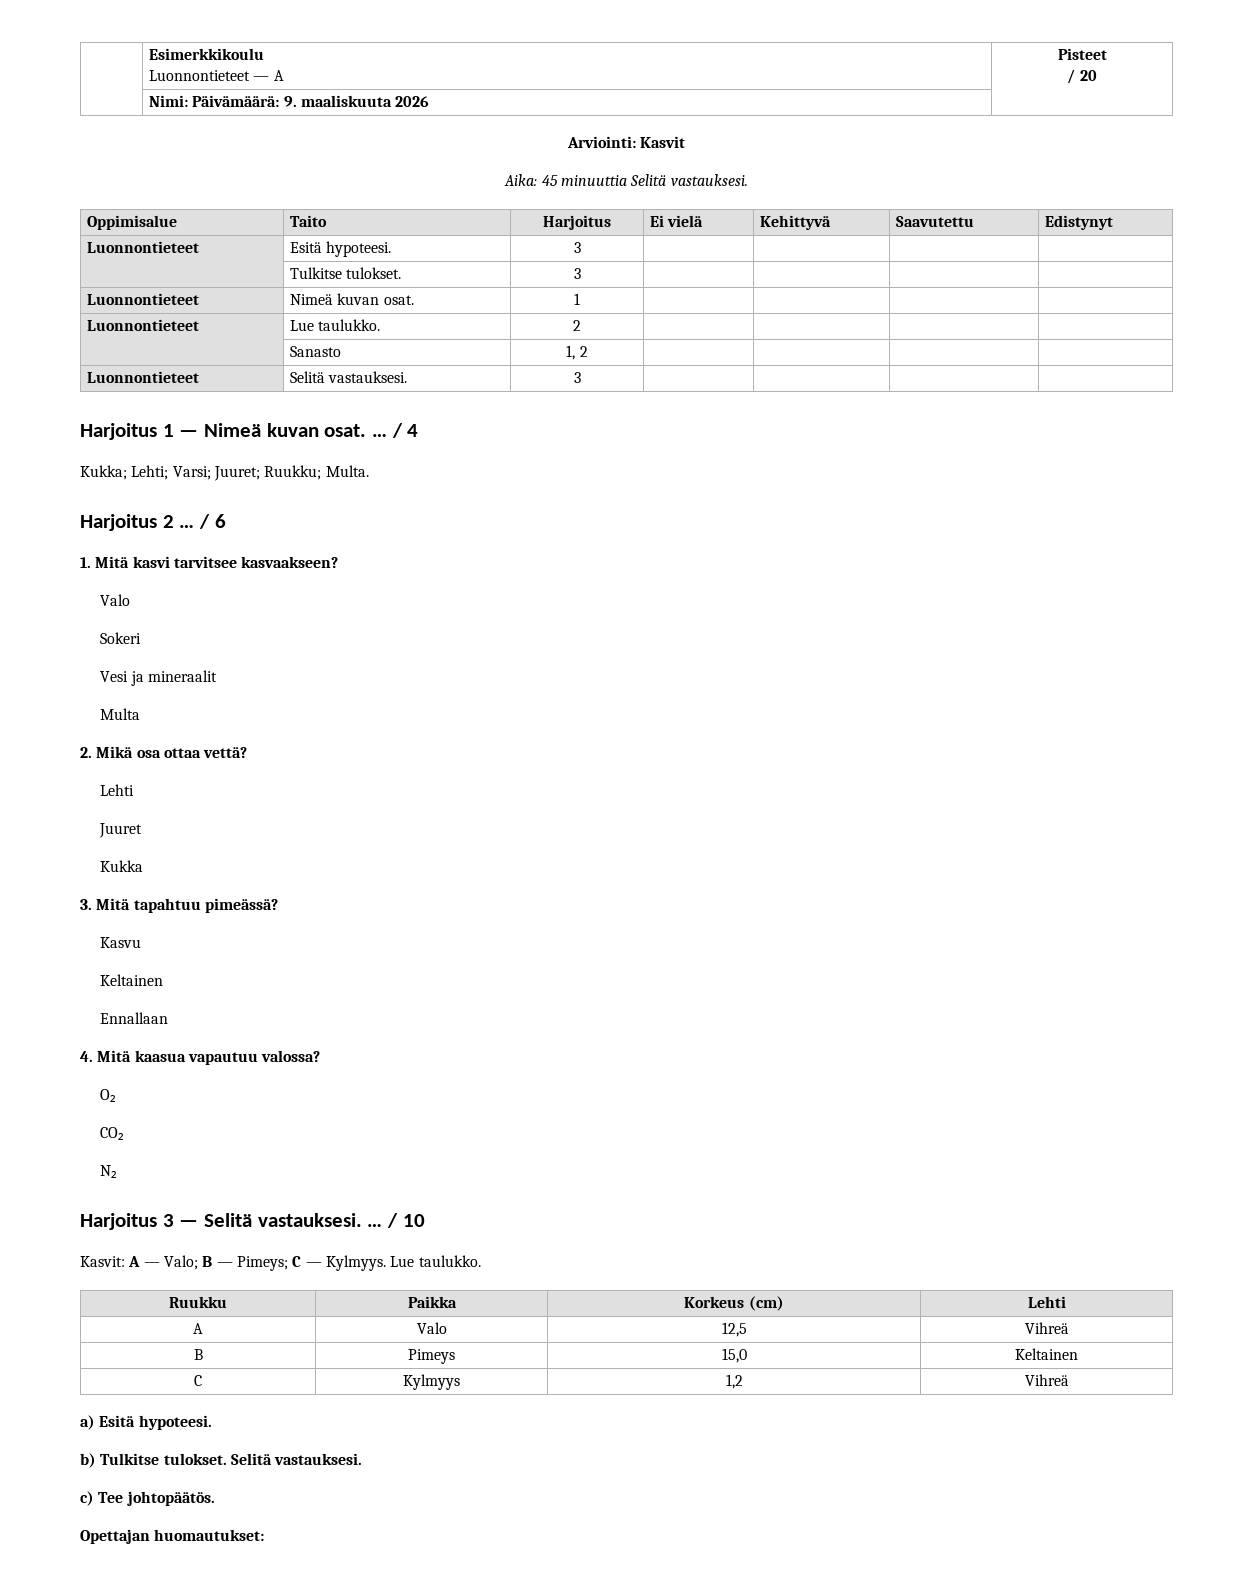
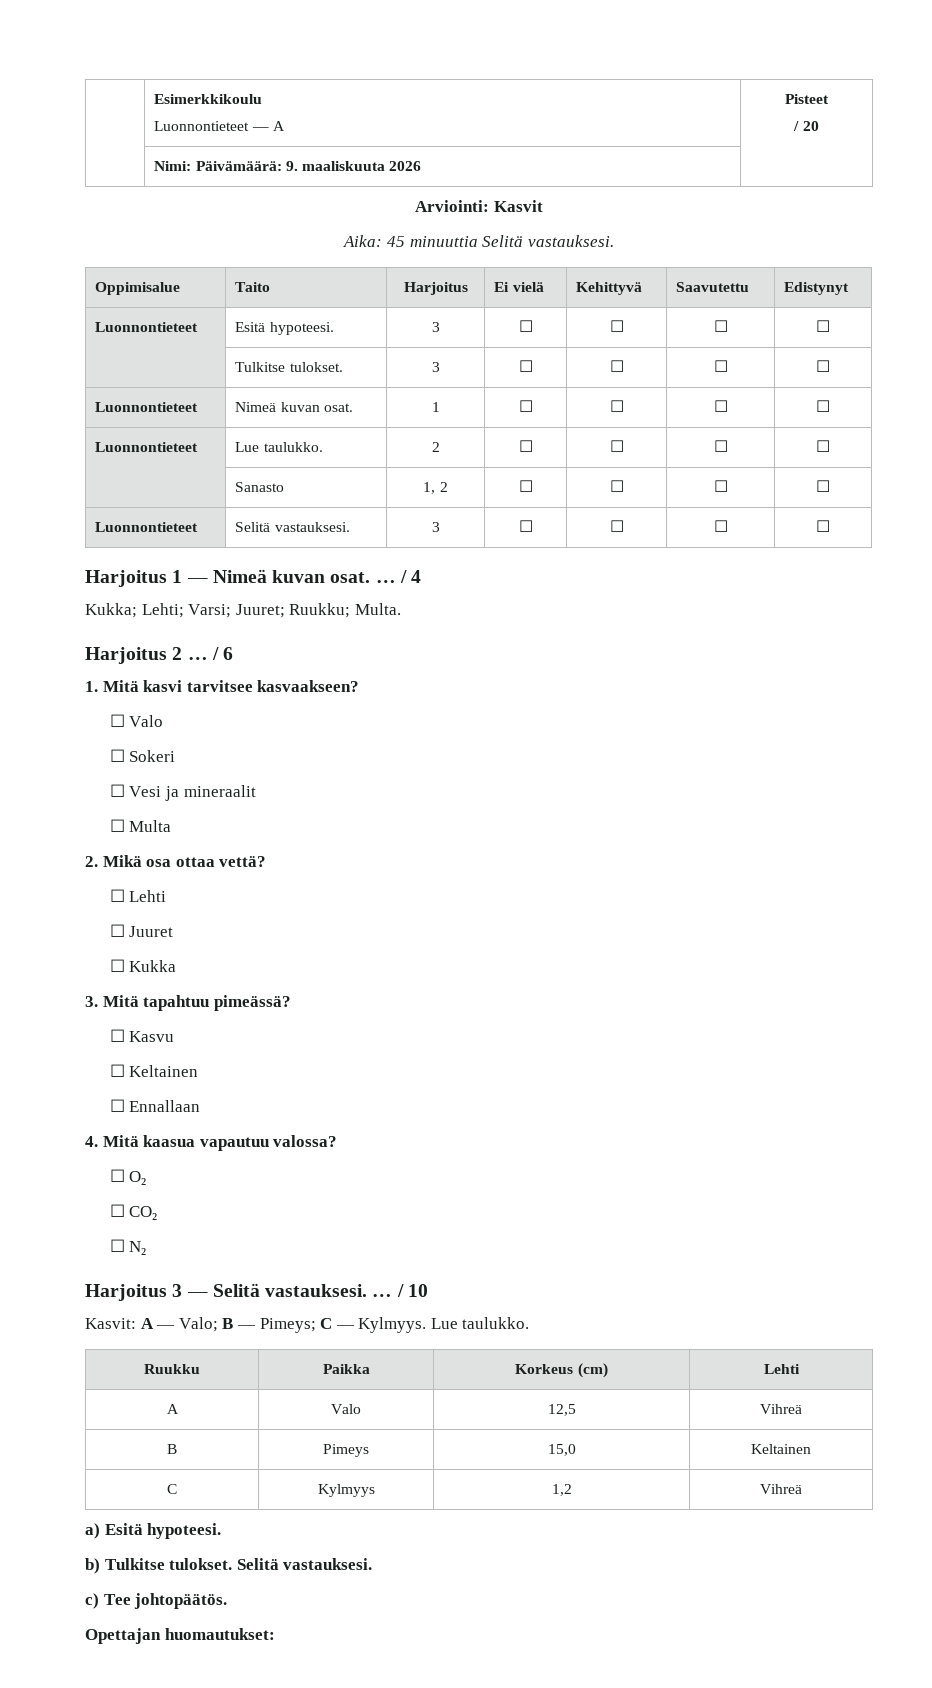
- Luonnontieteet | Esitä hypoteesi. | 3 | | | |
+ Luonnontieteet | Esitä hypoteesi. | 3 | ☐ | ☐ | ☐ | ☐
- | Tulkitse tulokset. | 3 | | | |
+ | Tulkitse tulokset. | 3 | ☐ | ☐ | ☐ | ☐
- Luonnontieteet | Nimeä kuvan osat. | 1 | | | |
+ Luonnontieteet | Nimeä kuvan osat. | 1 | ☐ | ☐ | ☐ | ☐
- Luonnontieteet | Lue taulukko. | 2 | | | |
+ Luonnontieteet | Lue taulukko. | 2 | ☐ | ☐ | ☐ | ☐
- | Sanasto | 1, 2 | | | |
+ | Sanasto | 1, 2 | ☐ | ☐ | ☐ | ☐
- Luonnontieteet | Selitä vastauksesi. | 3 | | | |
+ Luonnontieteet | Selitä vastauksesi. | 3 | ☐ | ☐ | ☐ | ☐
  1. Mitä kasvi tarvitsee kasvaakseen?
- Valo
+ ☐ Valo
- Sokeri
+ ☐ Sokeri
- Vesi ja mineraalit
+ ☐ Vesi ja mineraalit
- Multa
+ ☐ Multa
  2. Mikä osa ottaa vettä?
- Lehti
- Juuret
+ ☐ Lehti
+ ☐ Juuret
- Kukka
+ ☐ Kukka
- Kasvu
- Keltainen
- Ennallaan
+ ☐ Kasvu
+ ☐ Keltainen
+ ☐ Ennallaan
- O₂
+ ☐ O₂
- CO₂
+ ☐ CO₂
- N₂
+ ☐ N₂

